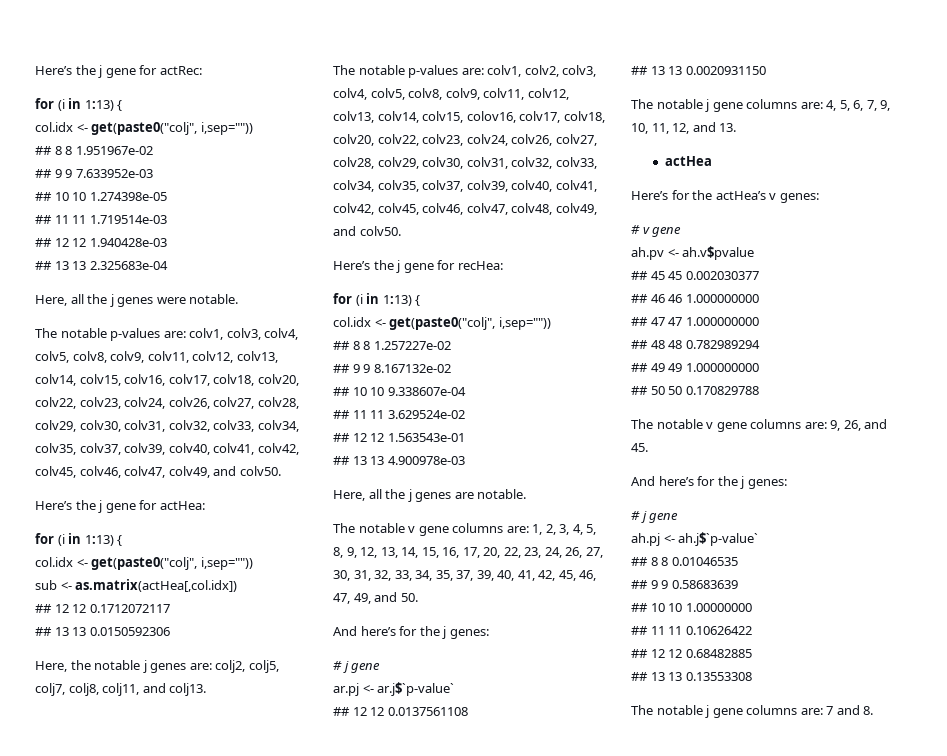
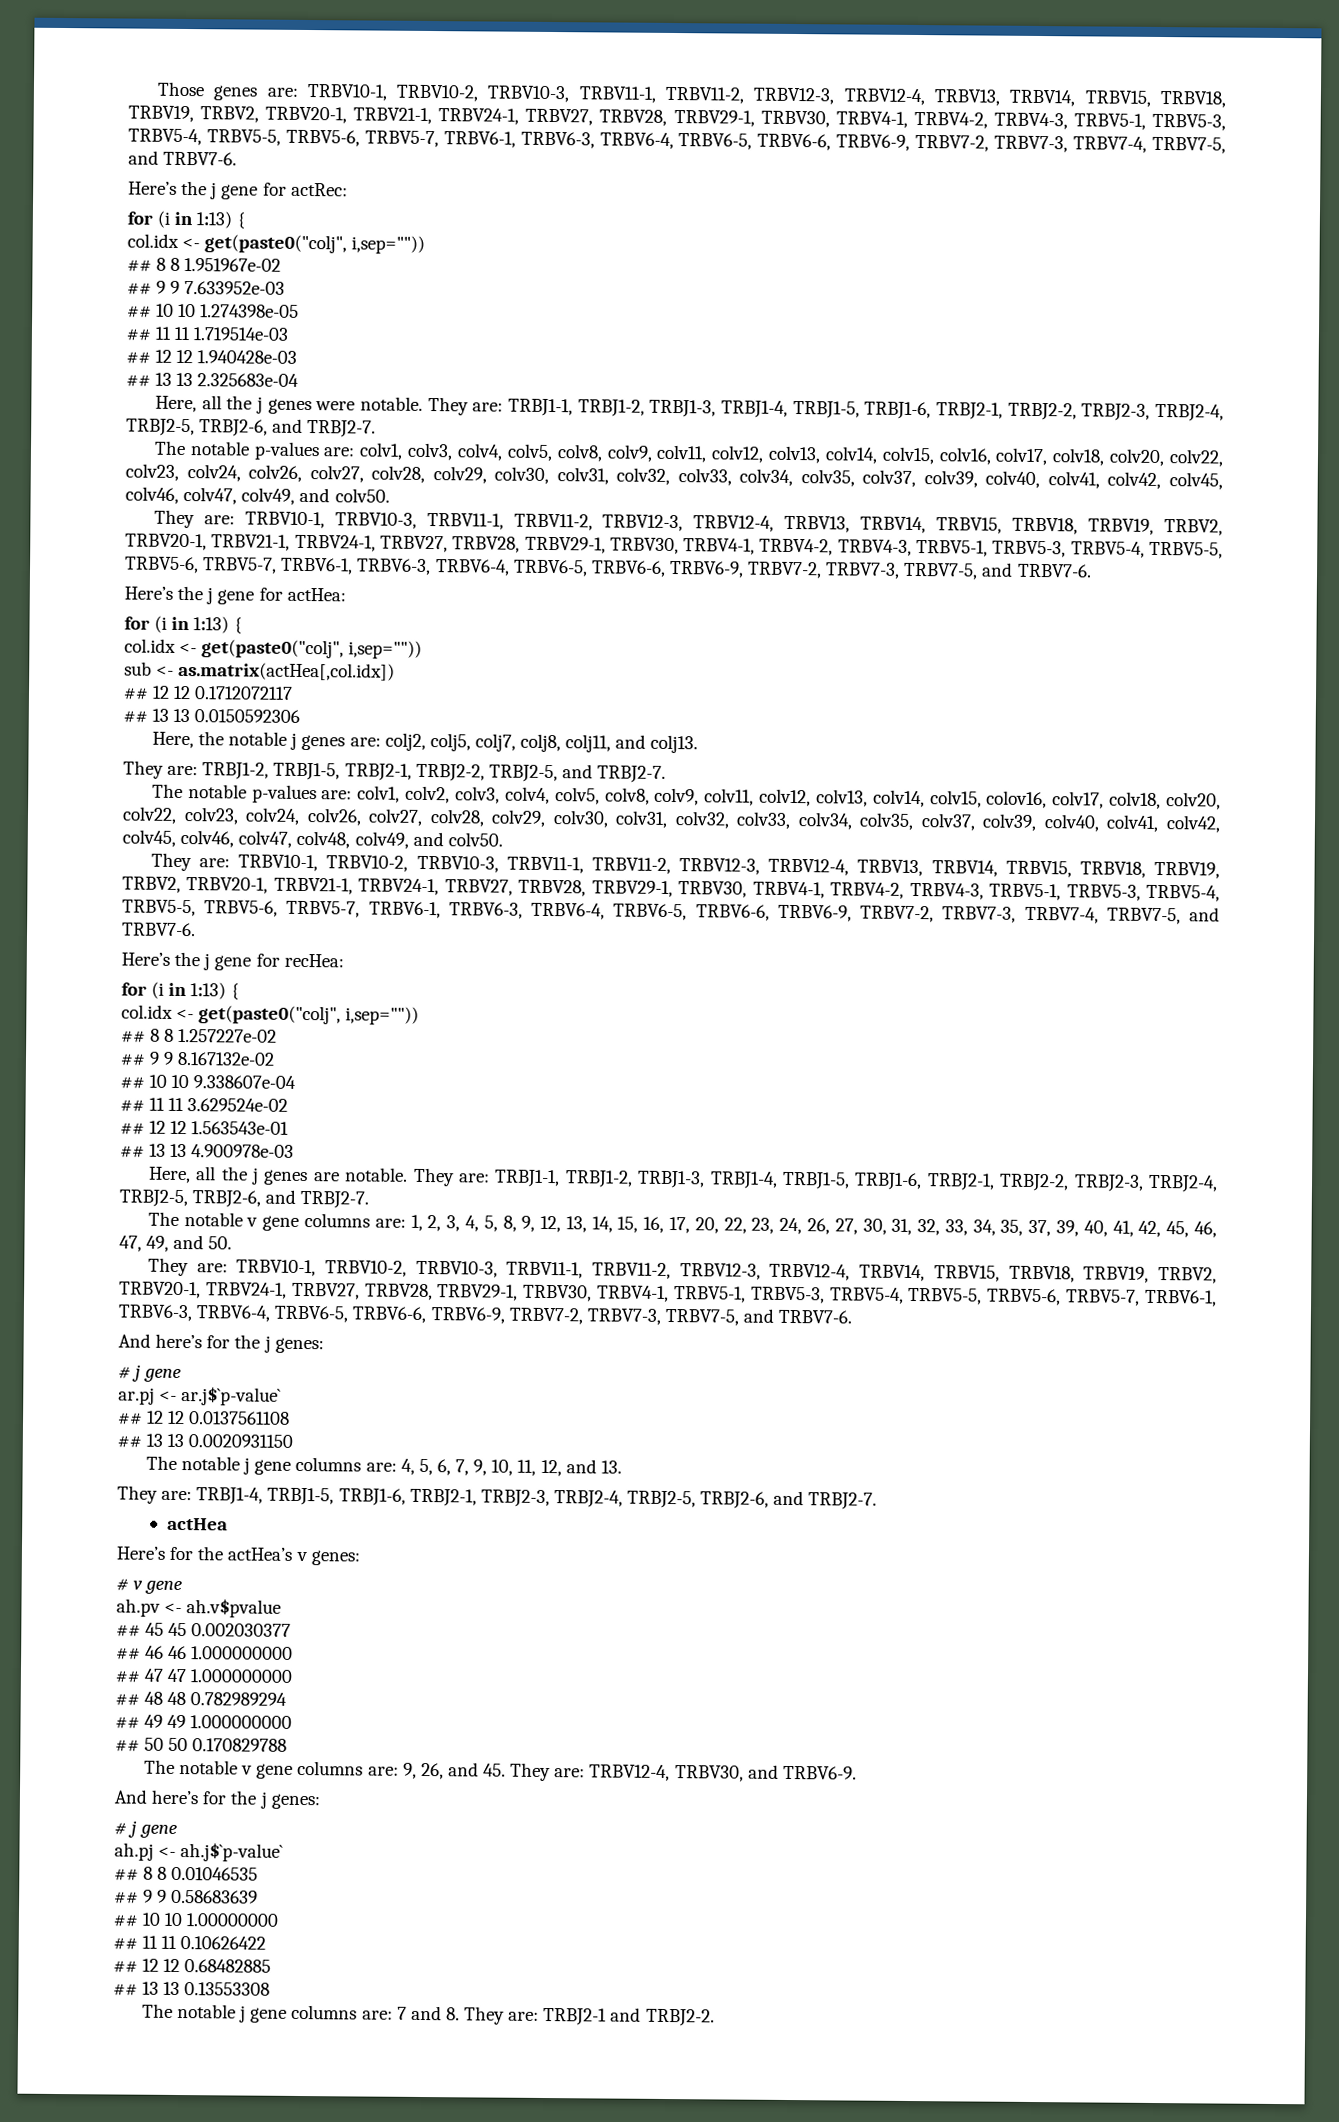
+ Those genes are: TRBV10-1, TRBV10-2, TRBV10-3, TRBV11-1, TRBV11-2, TRBV12-3, TRBV12-4, TRBV13, TRBV14, TRBV15, TRBV18, TRBV19, TRBV2, TRBV20-1, TRBV21-1, TRBV24-1, TRBV27, TRBV28, TRBV29-1, TRBV30, TRBV4-1, TRBV4-2, TRBV4-3, TRBV5-1, TRBV5-3, TRBV5-4, TRBV5-5, TRBV5-6, TRBV5-7, TRBV6-1, TRBV6-3, TRBV6-4, TRBV6-5, TRBV6-6, TRBV6-9, TRBV7-2, TRBV7-3, TRBV7-4, TRBV7-5, and TRBV7-6.
- Here, all the j genes were notable.
+ Here, all the j genes were notable. They are: TRBJ1-1, TRBJ1-2, TRBJ1-3, TRBJ1-4, TRBJ1-5, TRBJ1-6, TRBJ2-1, TRBJ2-2, TRBJ2-3, TRBJ2-4, TRBJ2-5, TRBJ2-6, and TRBJ2-7.
+ They are: TRBV10-1, TRBV10-3, TRBV11-1, TRBV11-2, TRBV12-3, TRBV12-4, TRBV13, TRBV14, TRBV15, TRBV18, TRBV19, TRBV2, TRBV20-1, TRBV21-1, TRBV24-1, TRBV27, TRBV28, TRBV29-1, TRBV30, TRBV4-1, TRBV4-2, TRBV4-3, TRBV5-1, TRBV5-3, TRBV5-4, TRBV5-5, TRBV5-6, TRBV5-7, TRBV6-1, TRBV6-3, TRBV6-4, TRBV6-5, TRBV6-6, TRBV6-9, TRBV7-2, TRBV7-3, TRBV7-5, and TRBV7-6.
+ They are: TRBJ1-2, TRBJ1-5, TRBJ2-1, TRBJ2-2, TRBJ2-5, and TRBJ2-7.
+ They are: TRBV10-1, TRBV10-2, TRBV10-3, TRBV11-1, TRBV11-2, TRBV12-3, TRBV12-4, TRBV13, TRBV14, TRBV15, TRBV18, TRBV19, TRBV2, TRBV20-1, TRBV21-1, TRBV24-1, TRBV27, TRBV28, TRBV29-1, TRBV30, TRBV4-1, TRBV4-2, TRBV4-3, TRBV5-1, TRBV5-3, TRBV5-4, TRBV5-5, TRBV5-6, TRBV5-7, TRBV6-1, TRBV6-3, TRBV6-4, TRBV6-5, TRBV6-6, TRBV6-9, TRBV7-2, TRBV7-3, TRBV7-4, TRBV7-5, and TRBV7-6.
- Here, all the j genes are notable.
+ Here, all the j genes are notable. They are: TRBJ1-1, TRBJ1-2, TRBJ1-3, TRBJ1-4, TRBJ1-5, TRBJ1-6, TRBJ2-1, TRBJ2-2, TRBJ2-3, TRBJ2-4, TRBJ2-5, TRBJ2-6, and TRBJ2-7.
+ They are: TRBV10-1, TRBV10-2, TRBV10-3, TRBV11-1, TRBV11-2, TRBV12-3, TRBV12-4, TRBV14, TRBV15, TRBV18, TRBV19, TRBV2, TRBV20-1, TRBV24-1, TRBV27, TRBV28, TRBV29-1, TRBV30, TRBV4-1, TRBV5-1, TRBV5-3, TRBV5-4, TRBV5-5, TRBV5-6, TRBV5-7, TRBV6-1, TRBV6-3, TRBV6-4, TRBV6-5, TRBV6-6, TRBV6-9, TRBV7-2, TRBV7-3, TRBV7-5, and TRBV7-6.
+ They are: TRBJ1-4, TRBJ1-5, TRBJ1-6, TRBJ2-1, TRBJ2-3, TRBJ2-4, TRBJ2-5, TRBJ2-6, and TRBJ2-7.
- The notable v gene columns are: 9, 26, and 45.
+ The notable v gene columns are: 9, 26, and 45. They are: TRBV12-4, TRBV30, and TRBV6-9.
- The notable j gene columns are: 7 and 8.
+ The notable j gene columns are: 7 and 8. They are: TRBJ2-1 and TRBJ2-2.

